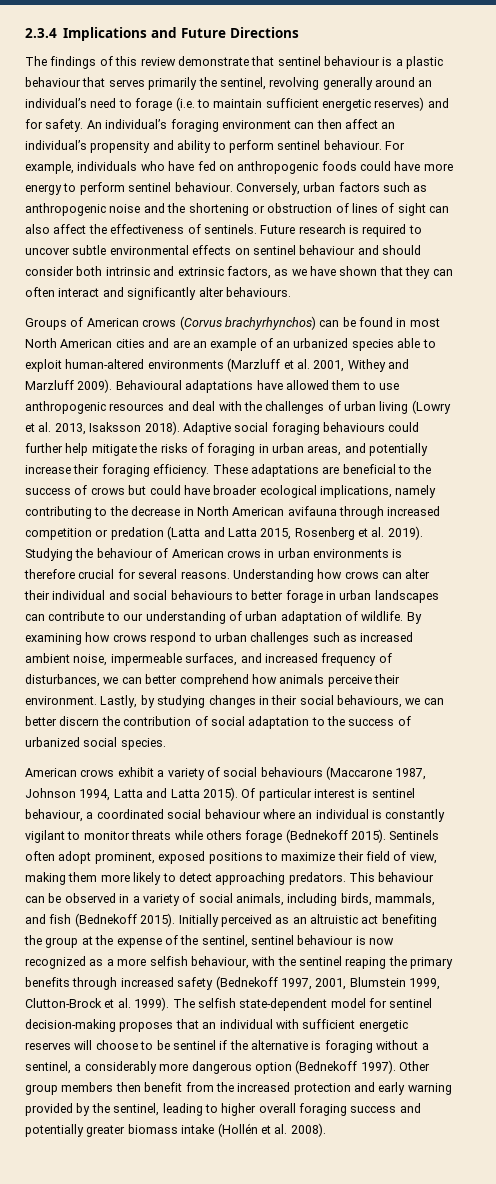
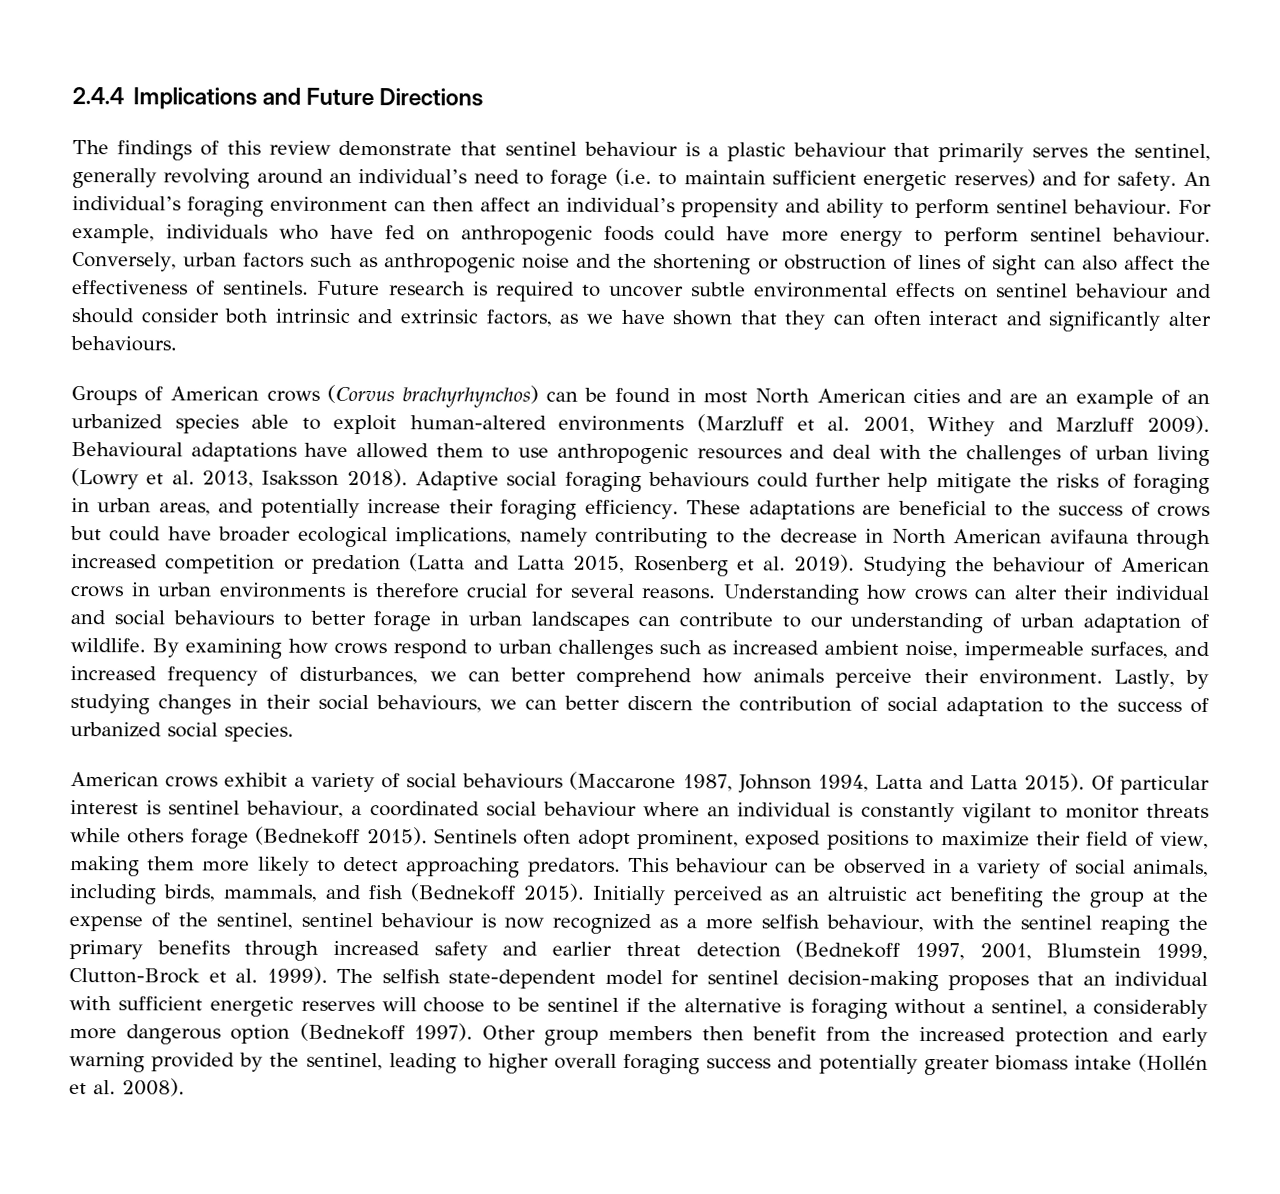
- 2.3.4 Implications and Future Directions
+ 2.4.4 Implications and Future Directions
- The findings of this review demonstrate that sentinel behaviour is a plastic behaviour that serves primarily the sentinel, revolving generally around an individual’s need to forage (i.e. to maintain sufficient energetic reserves) and for safety.
+ The findings of this review demonstrate that sentinel behaviour is a plastic behaviour that primarily serves the sentinel, generally revolving around an individual’s need to forage (i.e. to maintain sufficient energetic reserves) and for safety.
- Initially perceived as an altruistic act benefiting the group at the expense of the sentinel, sentinel behaviour is now recognized as a more selfish behaviour, with the sentinel reaping the primary benefits through increased safety (Bednekoff 1997, 2001, Blumstein 1999, Clutton-Brock et al. 1999).
+ Initially perceived as an altruistic act benefiting the group at the expense of the sentinel, sentinel behaviour is now recognized as a more selfish behaviour, with the sentinel reaping the primary benefits through increased safety and earlier threat detection (Bednekoff 1997, 2001, Blumstein 1999, Clutton-Brock et al. 1999).

